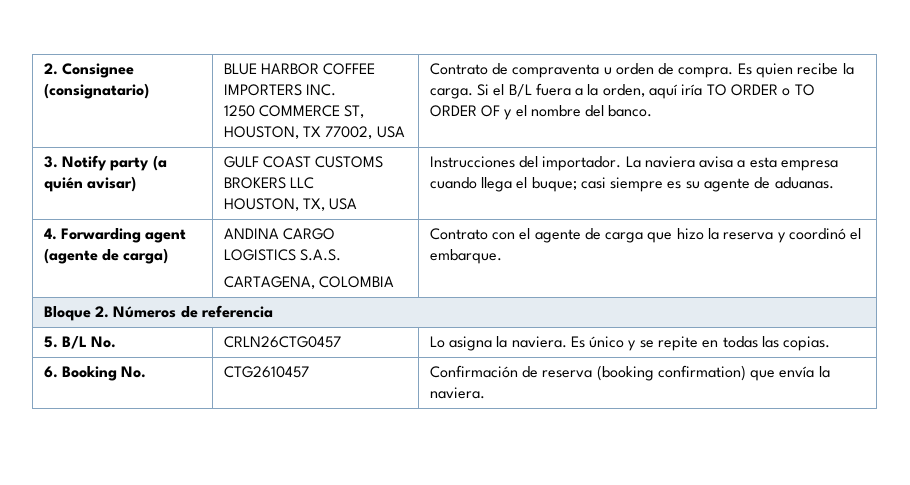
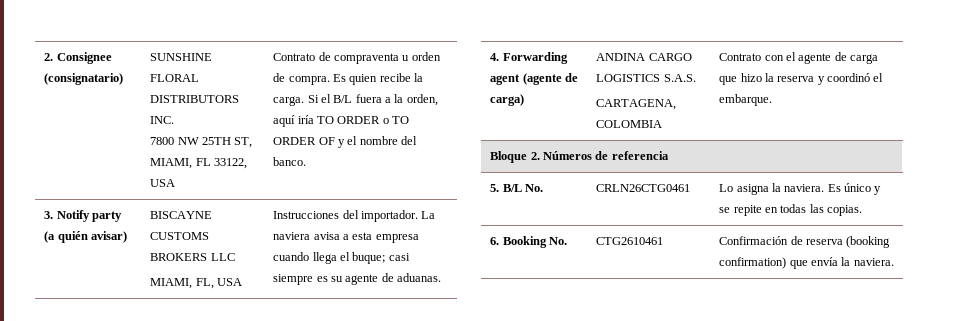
- BLUE HARBOR COFFEE IMPORTERS INC.
- 1250 COMMERCE ST, HOUSTON, TX 77002, USA
+ SUNSHINE FLORAL DISTRIBUTORS INC.
+ 7800 NW 25TH ST, MIAMI, FL 33122, USA
- 3. Notify party (a quién avisar) | GULF COAST CUSTOMS BROKERS LLC
- HOUSTON, TX, USA | Instrucciones del importador. La naviera avisa a esta empresa cuando llega el buque; casi siempre es su agente de aduanas.
+ 3. Notify party (a quién avisar) | BISCAYNE CUSTOMS BROKERS LLC
+ MIAMI, FL, USA | Instrucciones del importador. La naviera avisa a esta empresa cuando llega el buque; casi siempre es su agente de aduanas.
- 5. B/L No. | CRLN26CTG0457 | Lo asigna la naviera. Es único y se repite en todas las copias.
+ 5. B/L No. | CRLN26CTG0461 | Lo asigna la naviera. Es único y se repite en todas las copias.
- 6. Booking No. | CTG2610457 | Confirmación de reserva (booking confirmation) que envía la naviera.
+ 6. Booking No. | CTG2610461 | Confirmación de reserva (booking confirmation) que envía la naviera.

